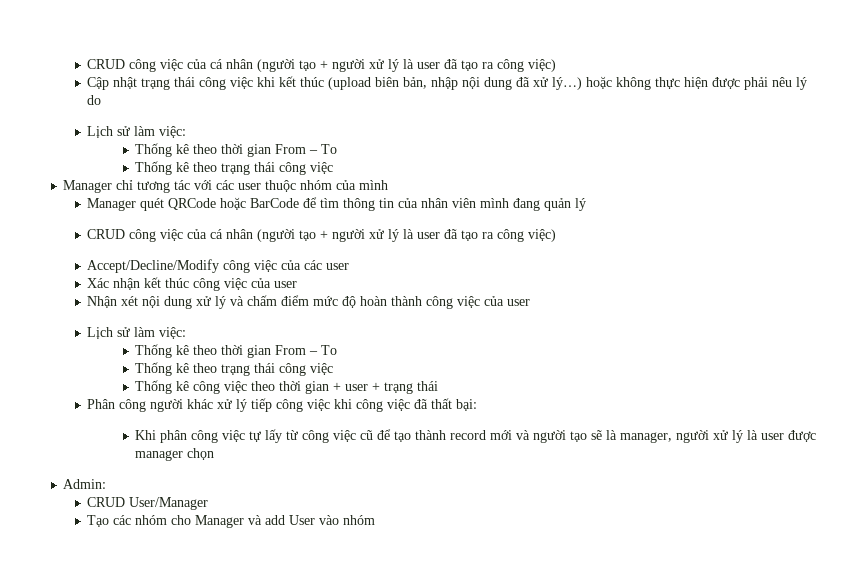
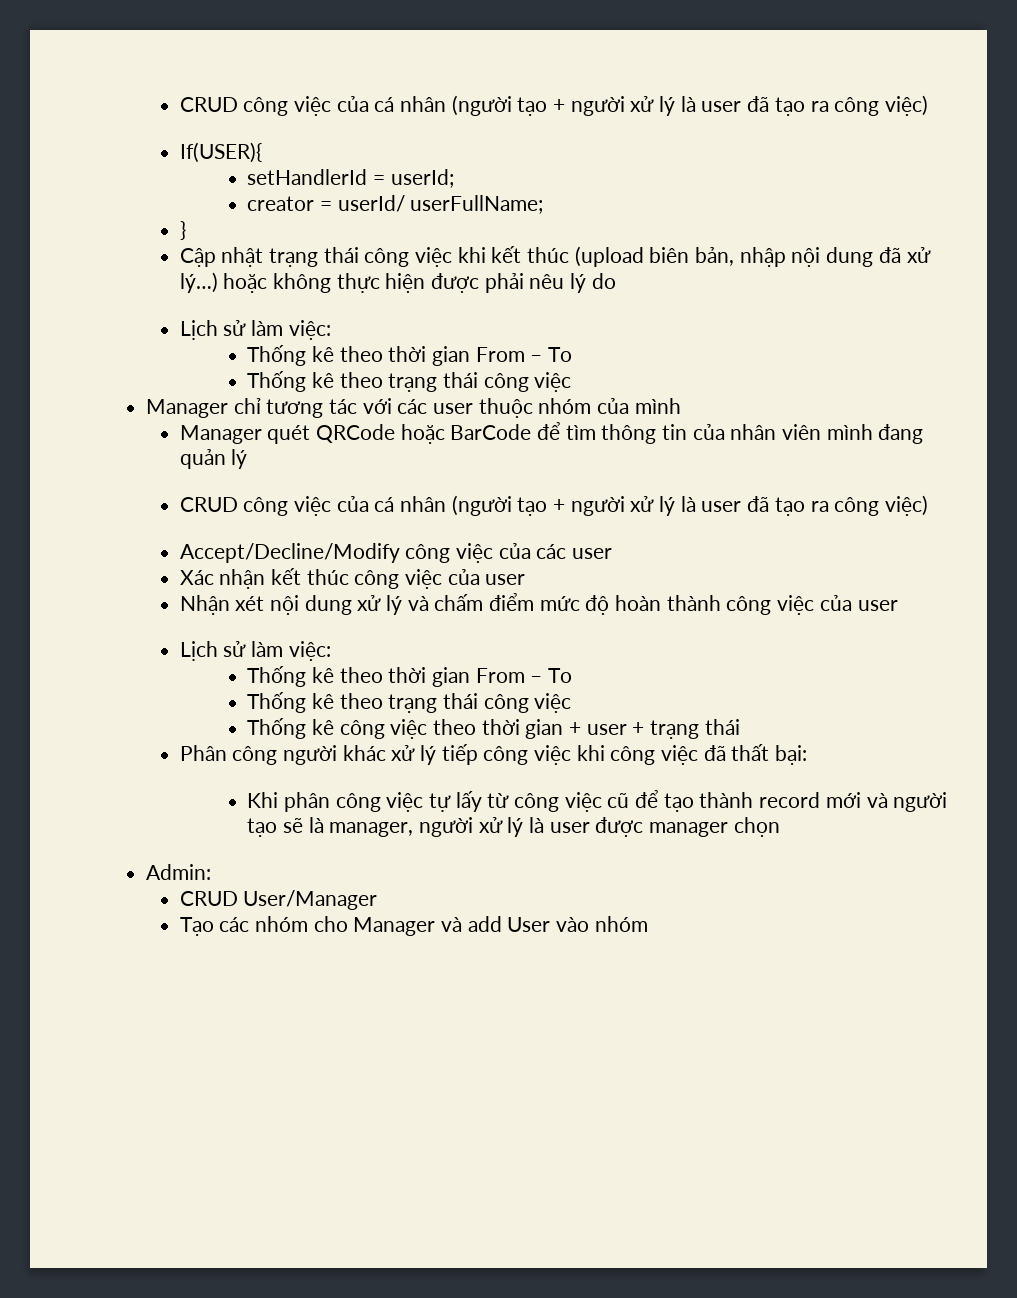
+ If(USER){
+ setHandlerId = userId;
+ creator = userId/ userFullName;
+ }

